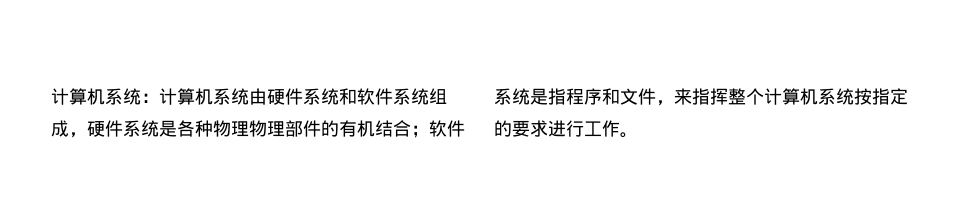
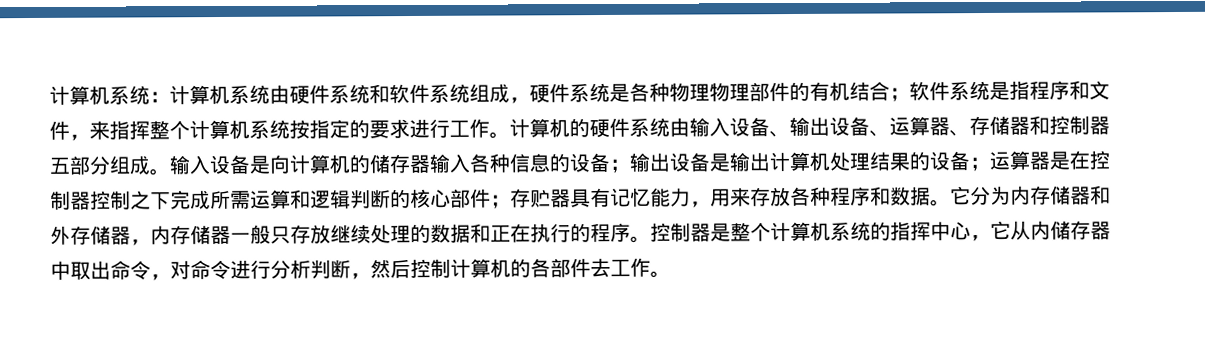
+ 计算机的硬件系统由输入设备、输出设备、运算器、存储器和控制器五部分组成。输入设备是向计算机的储存器输入各种信息的设备；输出设备是输出计算机处理结果的设备；运算器是在控制器控制之下完成所需运算和逻辑判断的核心部件；存贮器具有记忆能力，用来存放各种程序和数据。它分为内存储器和外存储器，内存储器一般只存放继续处理的数据和正在执行的程序。控制器是整个计算机系统的指挥中心，它从内储存器中取出命令，对命令进行分析判断，然后控制计算机的各部件去工作。

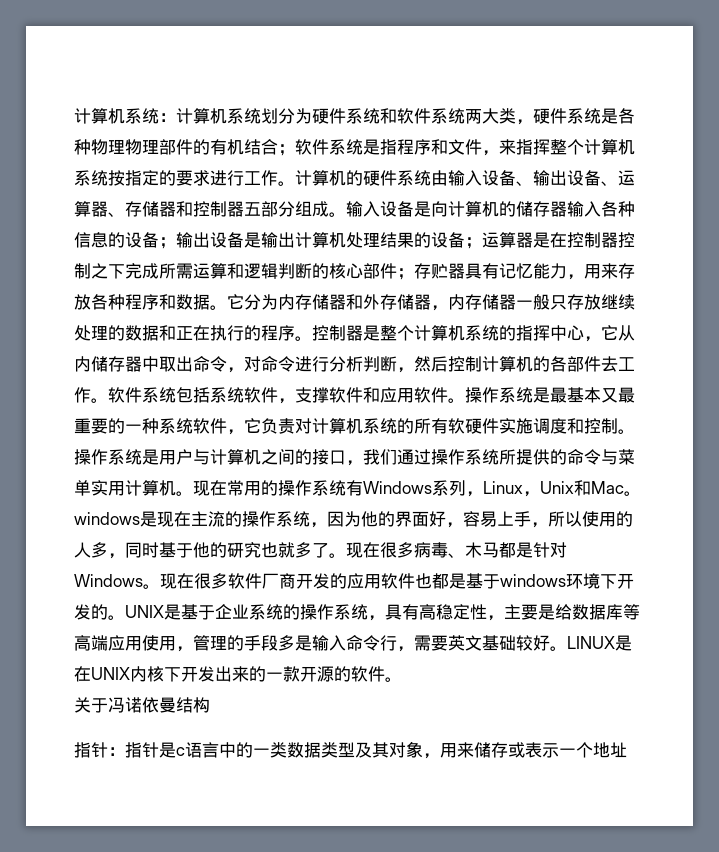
- 计算机系统：计算机系统由硬件系统和软件系统组成，硬件系统是各种物理物理部件的有机结合；软件系统是指程序和文件，来指挥整个计算机系统按指定的要求进行工作。
+ 计算机系统：计算机系统划分为硬件系统和软件系统两大类，硬件系统是各种物理物理部件的有机结合；软件系统是指程序和文件，来指挥整个计算机系统按指定的要求进行工作。
+ 软件系统包括系统软件，支撑软件和应用软件。操作系统是最基本又最重要的一种系统软件，它负责对计算机系统的所有软硬件实施调度和控制。操作系统是用户与计算机之间的接口，我们通过操作系统所提供的命令与菜单实用计算机。现在常用的操作系统有Windows系列，Linux，Unix和Mac。windows是现在主流的操作系统，因为他的界面好，容易上手，所以使用的人多，同时基于他的研究也就多了。现在很多病毒、木马都是针对Windows。现在很多软件厂商开发的应用软件也都是基于windows环境下开发的。UNIX是基于企业系统的操作系统，具有高稳定性，主要是给数据库等高端应用使用，管理的手段多是输入命令行，需要英文基础较好。LINUX是在UNIX内核下开发出来的一款开源的软件。
+ 关于冯诺依曼结构
+ 指针：指针是c语言中的一类数据类型及其对象，用来储存或表示一个地址

